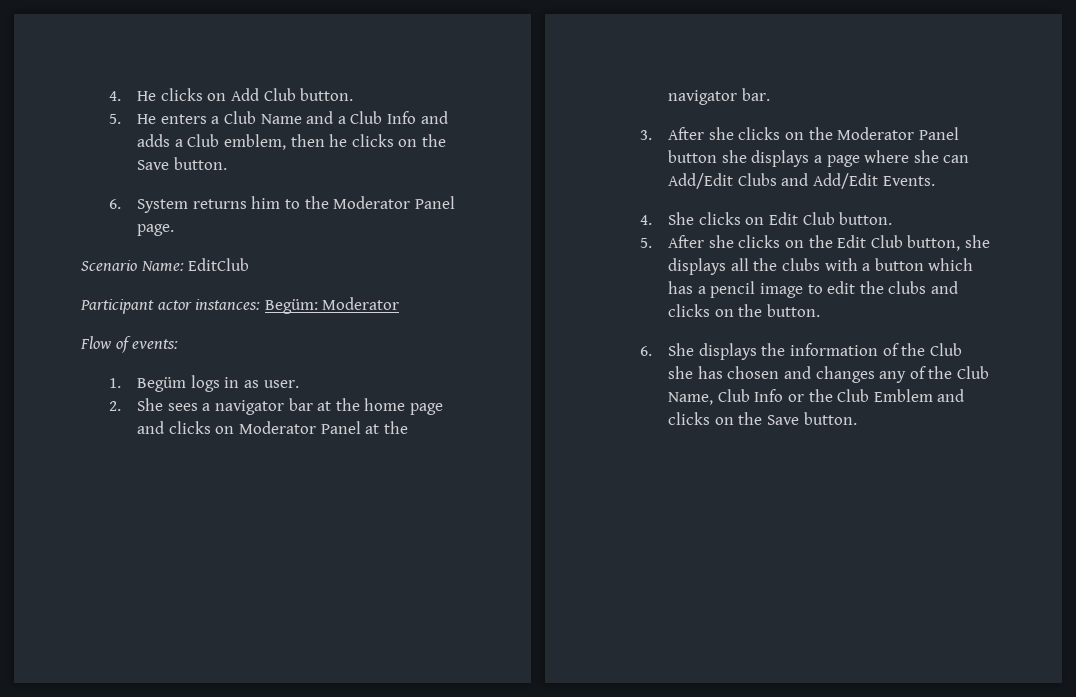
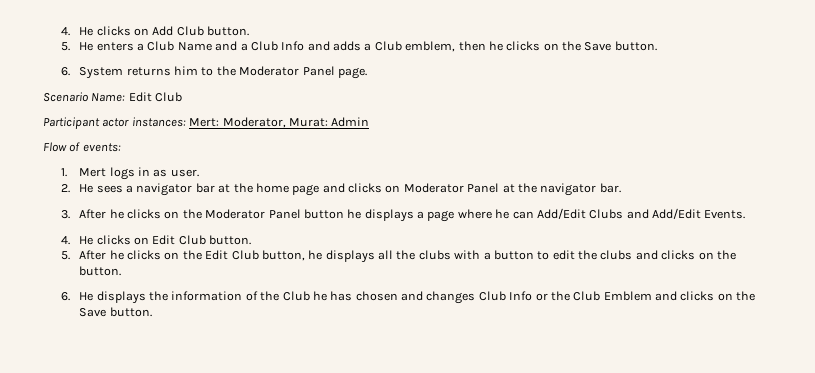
- Scenario Name: EditClub
+ Scenario Name: Edit Club
- Participant actor instances: Begüm: Moderator
+ Participant actor instances: Mert: Moderator, Murat: Admin
- 1. Begüm logs in as user.
+ 1. Mert logs in as user.
- 2. She sees a navigator bar at the home page and clicks on Moderator Panel at the navigator bar.
+ 2. He sees a navigator bar at the home page and clicks on Moderator Panel at the navigator bar.
- 3. After she clicks on the Moderator Panel button she displays a page where she can Add/Edit Clubs and Add/Edit Events.
+ 3. After he clicks on the Moderator Panel button he displays a page where he can Add/Edit Clubs and Add/Edit Events.
- 4. She clicks on Edit Club button.
+ 4. He clicks on Edit Club button.
- 5. After she clicks on the Edit Club button, she displays all the clubs with a button which has a pencil image to edit the clubs and clicks on the button.
+ 5. After he clicks on the Edit Club button, he displays all the clubs with a button to edit the clubs and clicks on the button.
- 6. She displays the information of the Club she has chosen and changes any of the Club Name, Club Info or the Club Emblem and clicks on the Save button.
+ 6. He displays the information of the Club he has chosen and changes Club Info or the Club Emblem and clicks on the Save button.

